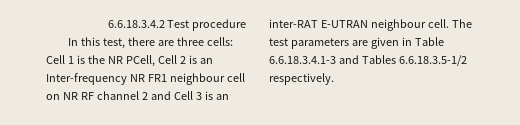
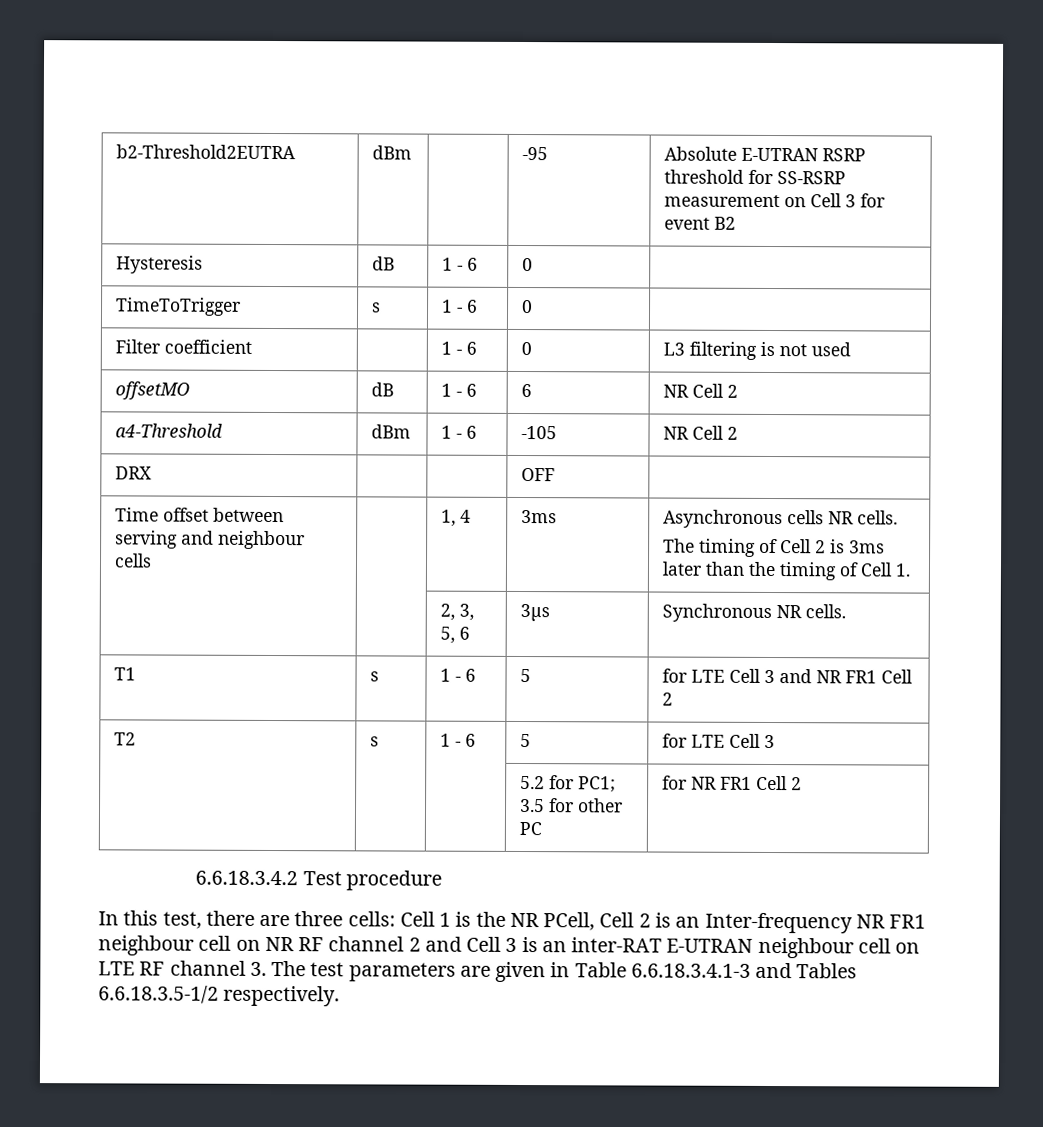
+ b2-Threshold2EUTRA | dBm | | -95 | Absolute E-UTRAN RSRP threshold for SS-RSRP measurement on Cell 3 for event B2
+ Hysteresis | dB | 1 - 6 | 0 |
+ TimeToTrigger | s | 1 - 6 | 0 |
+ Filter coefficient | | 1 - 6 | 0 | L3 filtering is not used
+ offsetMO | dB | 1 - 6 | 6 | NR Cell 2
+ a4-Threshold | dBm | 1 - 6 | -105 | NR Cell 2
+ DRX | | | OFF |
+ Time offset between serving and neighbour cells | | 1, 4 | 3ms | Asynchronous cells NR cells.
+ The timing of Cell 2 is 3ms later than the timing of Cell 1.
+ | | 2, 3, 5, 6 | 3μs | Synchronous NR cells.
+ T1 | s | 1 - 6 | 5 | for LTE Cell 3 and NR FR1 Cell 2
+ T2 | s | 1 - 6 | 5 | for LTE Cell 3
+ | | | 5.2 for PC1; 3.5 for other PC | for NR FR1 Cell 2
- In this test, there are three cells: Cell 1 is the NR PCell, Cell 2 is an Inter-frequency NR FR1 neighbour cell on NR RF channel 2 and Cell 3 is an inter-RAT E-UTRAN neighbour cell. The test parameters are given in Table 6.6.18.3.4.1-3 and Tables 6.6.18.3.5-1/2 respectively.
+ In this test, there are three cells: Cell 1 is the NR PCell, Cell 2 is an Inter-frequency NR FR1 neighbour cell on NR RF channel 2 and Cell 3 is an inter-RAT E-UTRAN neighbour cell on LTE RF channel 3. The test parameters are given in Table 6.6.18.3.4.1-3 and Tables 6.6.18.3.5-1/2 respectively.

